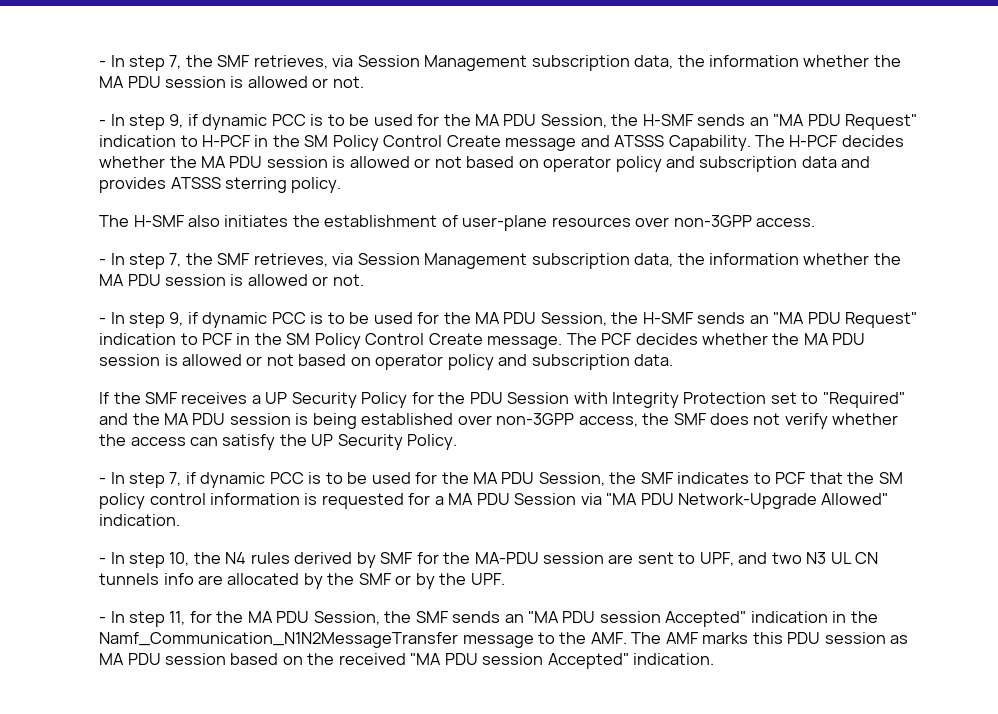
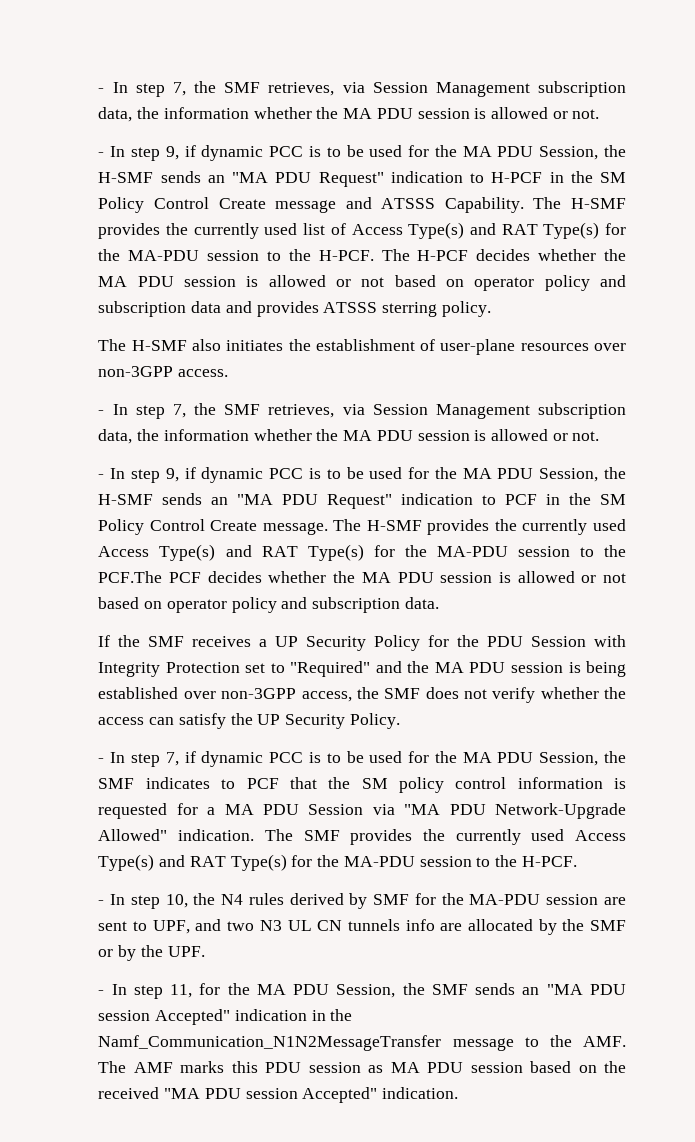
- The H-PCF decides whether the MA PDU session is allowed or not based on operator policy and subscription data and provides ATSSS sterring policy.
+ The H-SMF provides the currently used list of Access Type(s) and RAT Type(s) for the MA-PDU session to the H-PCF. The H-PCF decides whether the MA PDU session is allowed or not based on operator policy and subscription data and provides ATSSS sterring policy.
- The PCF decides whether the MA PDU session is allowed or not based on operator policy and subscription data.
+ The H-SMF provides the currently used Access Type(s) and RAT Type(s) for the MA-PDU session to the PCF.The PCF decides whether the MA PDU session is allowed or not based on operator policy and subscription data.
+ The SMF provides the currently used Access Type(s) and RAT Type(s) for the MA-PDU session to the H-PCF.

